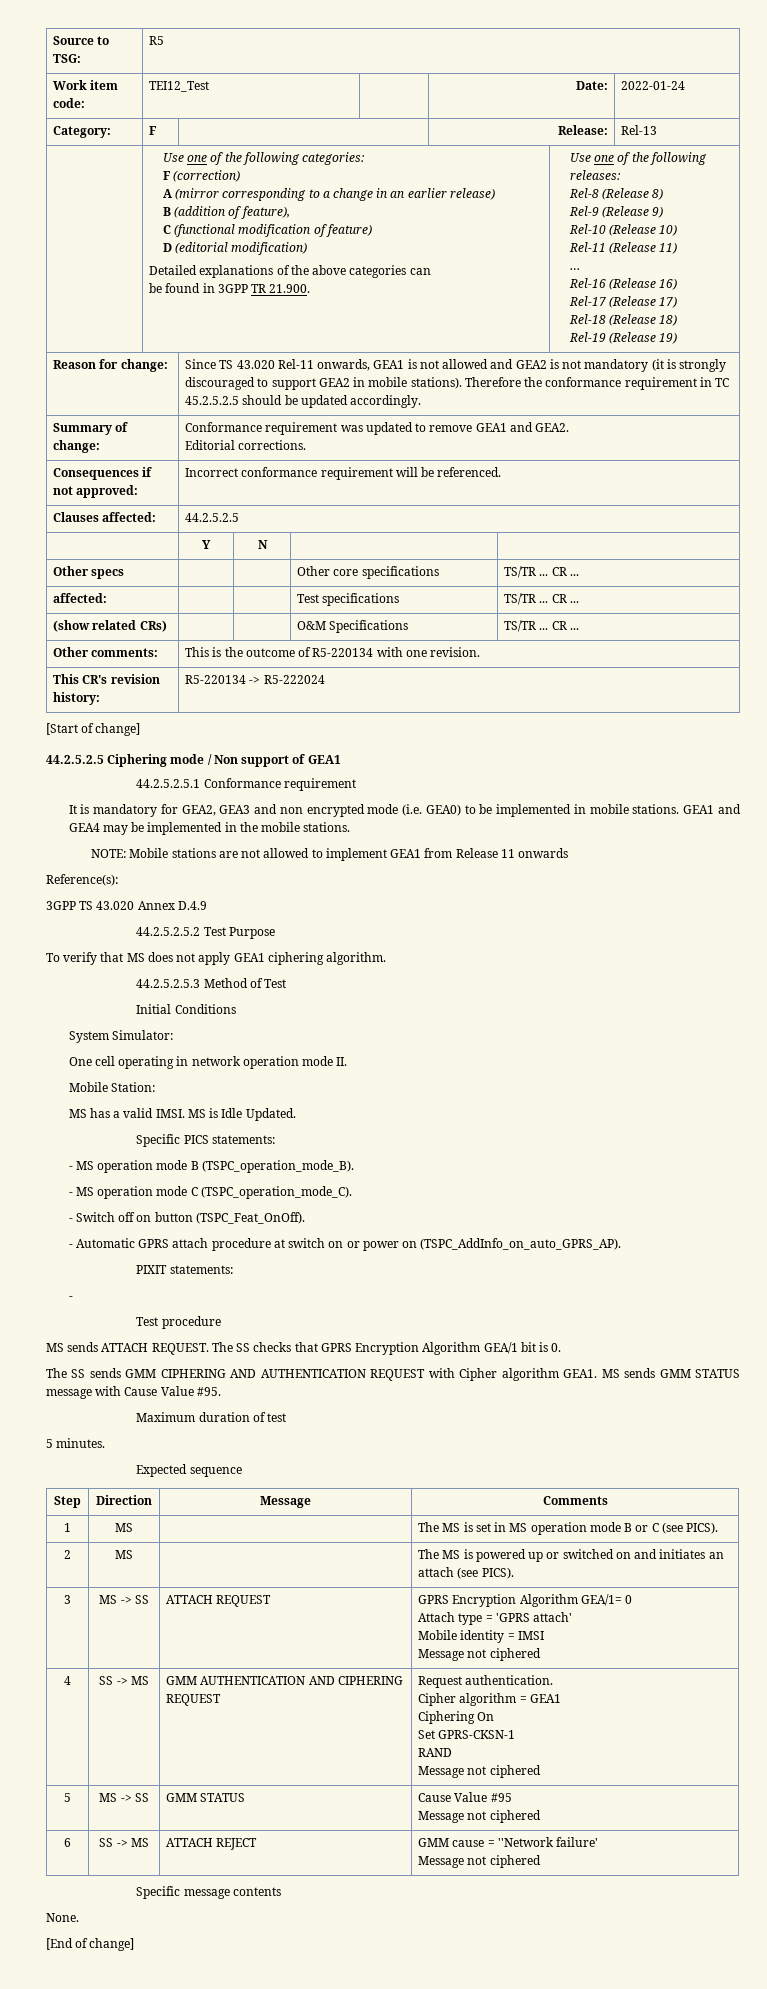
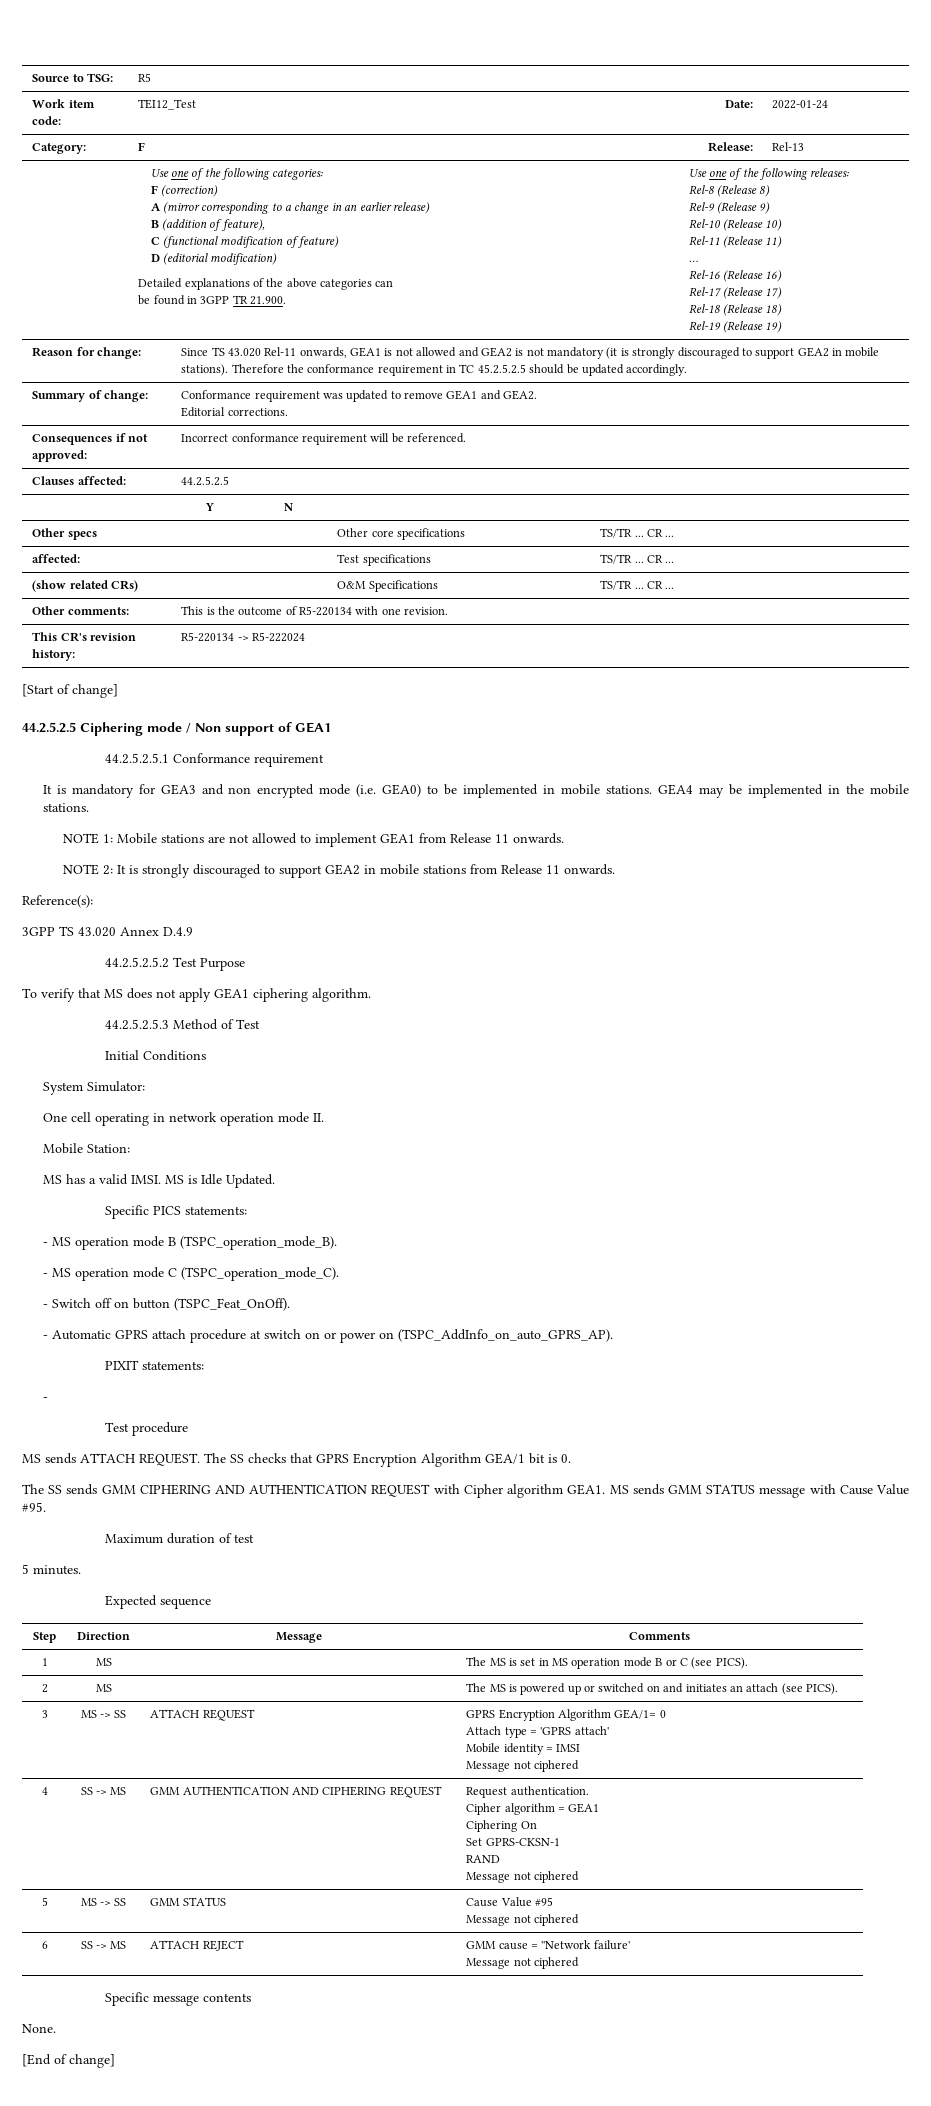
- It is mandatory for GEA2, GEA3 and non encrypted mode (i.e. GEA0) to be implemented in mobile stations.
+ It is mandatory for GEA3 and non encrypted mode (i.e. GEA0) to be implemented in mobile stations.
- GEA1 and GEA4 may be implemented in the mobile stations.
+ GEA4 may be implemented in the mobile stations.
- NOTE: Mobile stations are not allowed to implement GEA1 from Release 11 onwards
+ NOTE 1: Mobile stations are not allowed to implement GEA1 from Release 11 onwards.
+ NOTE 2: It is strongly discouraged to support GEA2 in mobile stations from Release 11 onwards.

